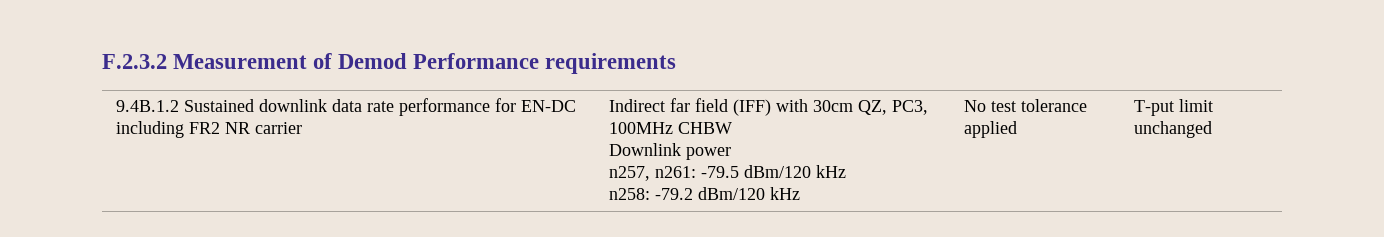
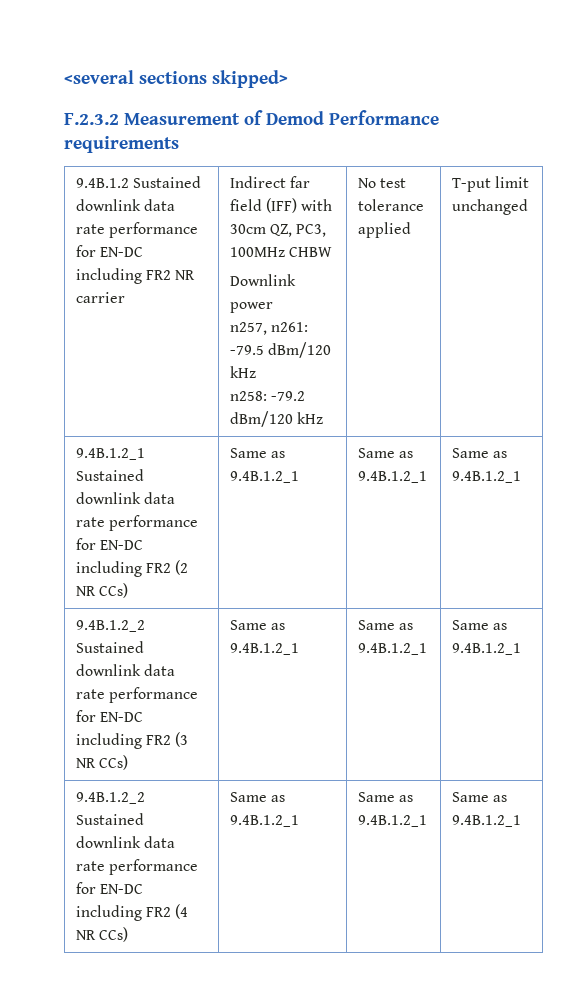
+ <several sections skipped>
+ 9.4B.1.2_1 Sustained downlink data rate performance for EN-DC including FR2 (2 NR CCs) | Same as 9.4B.1.2_1 | Same as 9.4B.1.2_1 | Same as 9.4B.1.2_1
+ 9.4B.1.2_2 Sustained downlink data rate performance for EN-DC including FR2 (3 NR CCs) | Same as 9.4B.1.2_1 | Same as 9.4B.1.2_1 | Same as 9.4B.1.2_1
+ 9.4B.1.2_2 Sustained downlink data rate performance for EN-DC including FR2 (4 NR CCs) | Same as 9.4B.1.2_1 | Same as 9.4B.1.2_1 | Same as 9.4B.1.2_1

